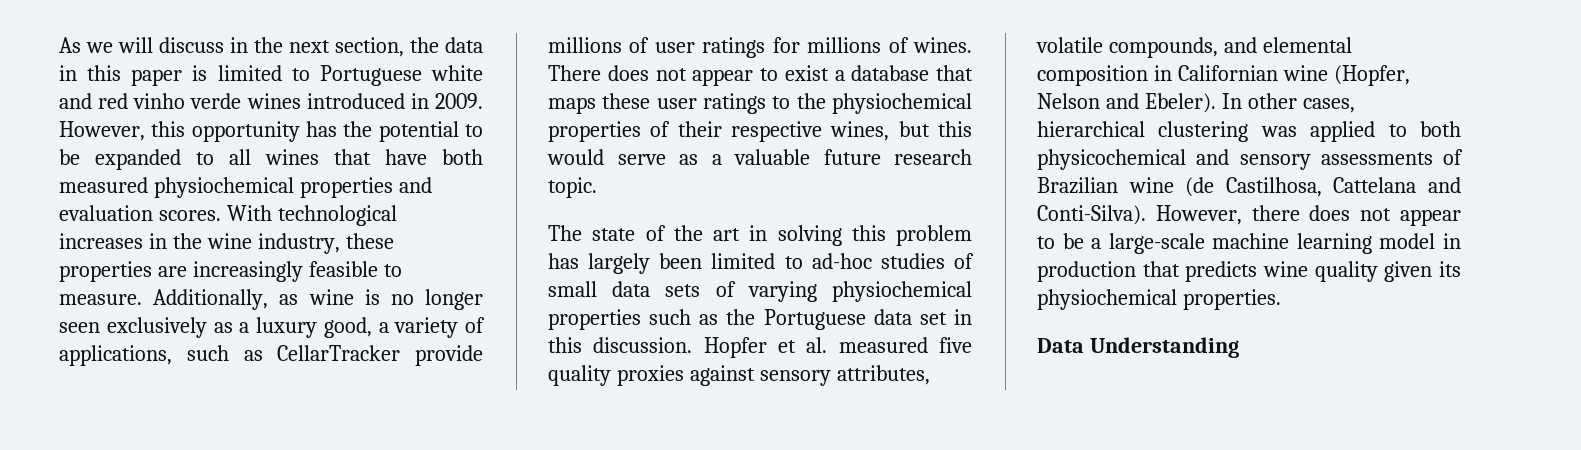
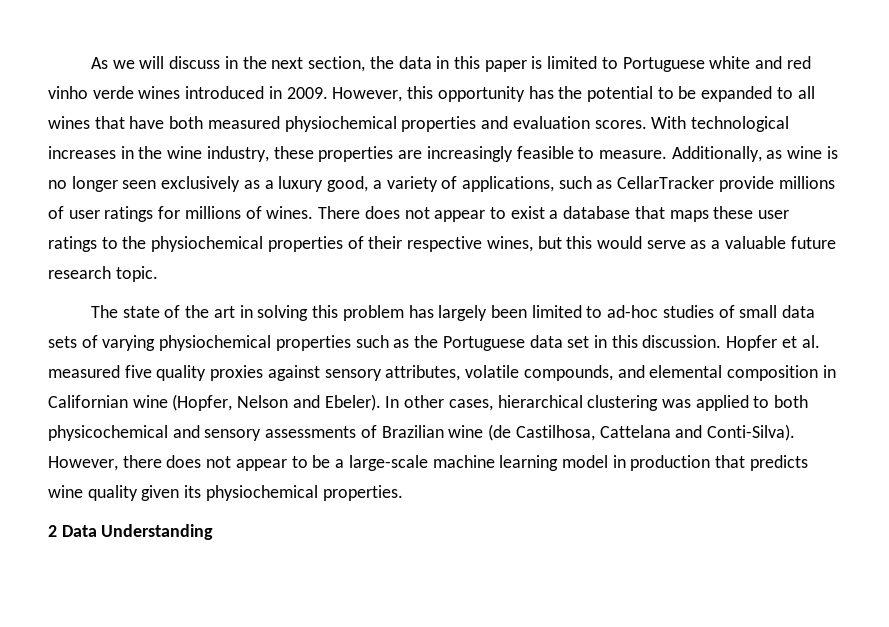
- Data Understanding
+ 2 Data Understanding

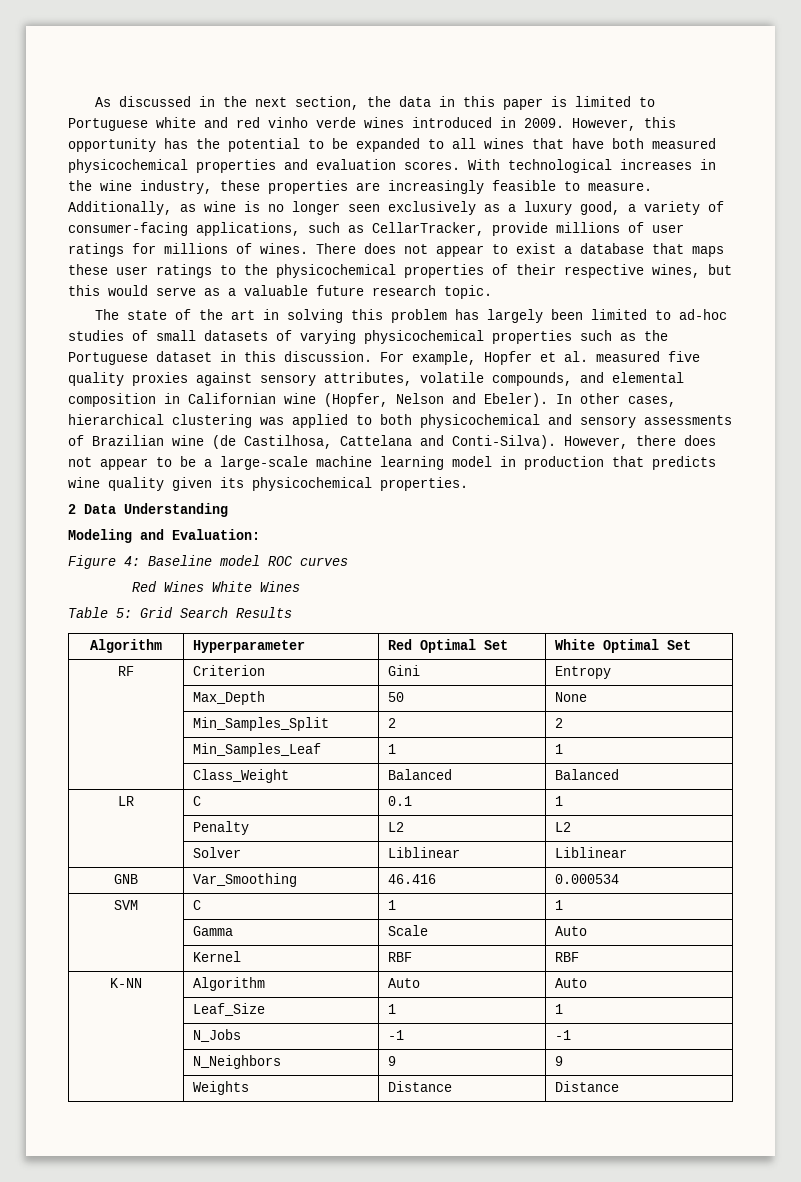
- As we will discuss in the next section, the data in this paper is limited to Portuguese white and red vinho verde wines introduced in 2009.
+ As discussed in the next section, the data in this paper is limited to Portuguese white and red vinho verde wines introduced in 2009.
- However, this opportunity has the potential to be expanded to all wines that have both measured physiochemical properties and evaluation scores.
+ However, this opportunity has the potential to be expanded to all wines that have both measured physicochemical properties and evaluation scores.
- Additionally, as wine is no longer seen exclusively as a luxury good, a variety of applications, such as CellarTracker provide millions of user ratings for millions of wines.
+ Additionally, as wine is no longer seen exclusively as a luxury good, a variety of consumer-facing applications, such as CellarTracker, provide millions of user ratings for millions of wines.
- There does not appear to exist a database that maps these user ratings to the physiochemical properties of their respective wines, but this would serve as a valuable future research topic.
+ There does not appear to exist a database that maps these user ratings to the physicochemical properties of their respective wines, but this would serve as a valuable future research topic.
- The state of the art in solving this problem has largely been limited to ad-hoc studies of small data sets of varying physiochemical properties such as the Portuguese data set in this discussion.
+ The state of the art in solving this problem has largely been limited to ad-hoc studies of small datasets of varying physicochemical properties such as the Portuguese dataset in this discussion.
- Hopfer et al. measured five quality proxies against sensory attributes, volatile compounds, and elemental composition in Californian wine (Hopfer, Nelson and Ebeler).
+ For example, Hopfer et al. measured five quality proxies against sensory attributes, volatile compounds, and elemental composition in Californian wine (Hopfer, Nelson and Ebeler).
- However, there does not appear to be a large-scale machine learning model in production that predicts wine quality given its physiochemical properties.
+ However, there does not appear to be a large-scale machine learning model in production that predicts wine quality given its physicochemical properties.
+ Modeling and Evaluation:
+ Figure 4: Baseline model ROC curves
+ Red Wines White Wines
+ Table 5: Grid Search Results
+ Algorithm | Hyperparameter | Red Optimal Set | White Optimal Set
+ RF | Criterion | Gini | Entropy
+ | Max_Depth | 50 | None
+ | Min_Samples_Split | 2 | 2
+ | Min_Samples_Leaf | 1 | 1
+ | Class_Weight | Balanced | Balanced
+ LR | C | 0.1 | 1
+ | Penalty | L2 | L2
+ | Solver | Liblinear | Liblinear
+ GNB | Var_Smoothing | 46.416 | 0.000534
+ SVM | C | 1 | 1
+ | Gamma | Scale | Auto
+ | Kernel | RBF | RBF
+ K-NN | Algorithm | Auto | Auto
+ | Leaf_Size | 1 | 1
+ | N_Jobs | -1 | -1
+ | N_Neighbors | 9 | 9
+ | Weights | Distance | Distance

